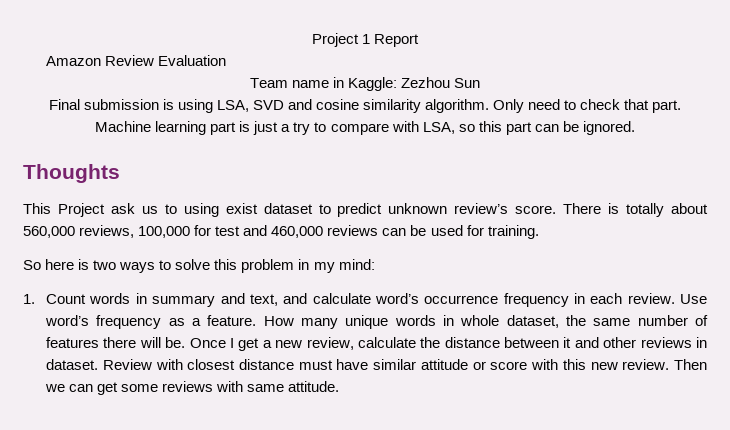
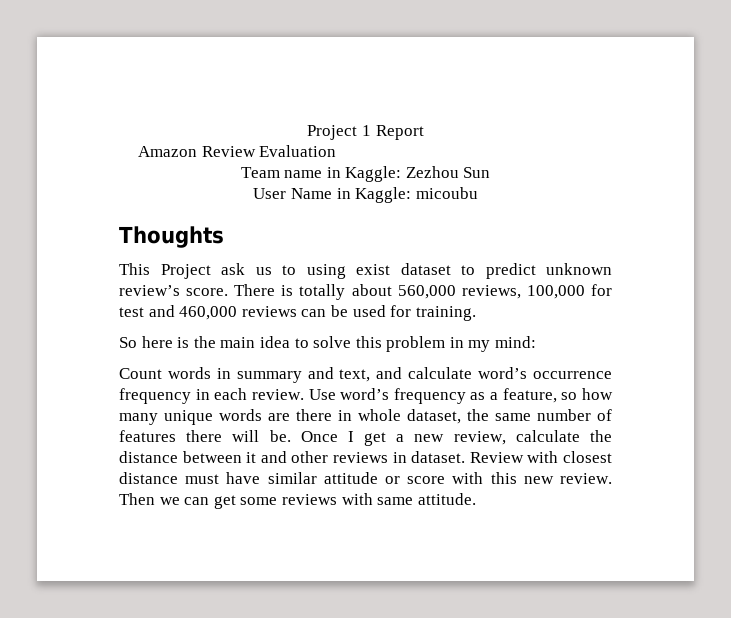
- Final submission is using LSA, SVD and cosine similarity algorithm. Only need to check that part. Machine learning part is just a try to compare with LSA, so this part can be ignored.
+ User Name in Kaggle: micoubu
- So here is two ways to solve this problem in my mind:
+ So here is the main idea to solve this problem in my mind:
- 1. Count words in summary and text, and calculate word’s occurrence frequency in each review.
+ Count words in summary and text, and calculate word’s occurrence frequency in each review.
- Use word’s frequency as a feature. How many unique words in whole dataset, the same number of features there will be.
+ Use word’s frequency as a feature, so how many unique words are there in whole dataset, the same number of features there will be.

